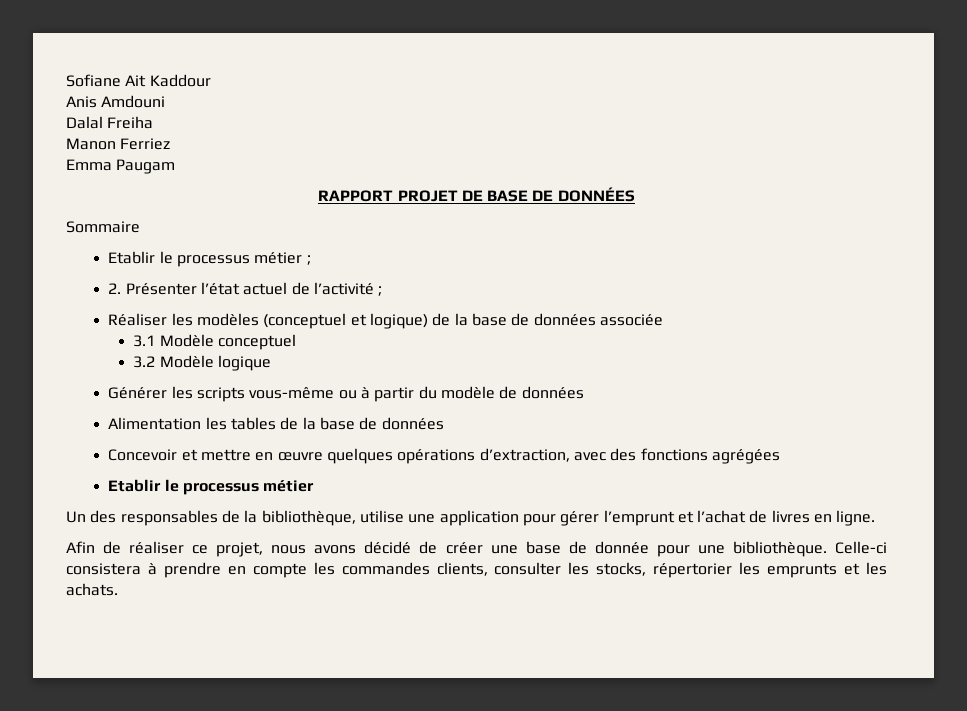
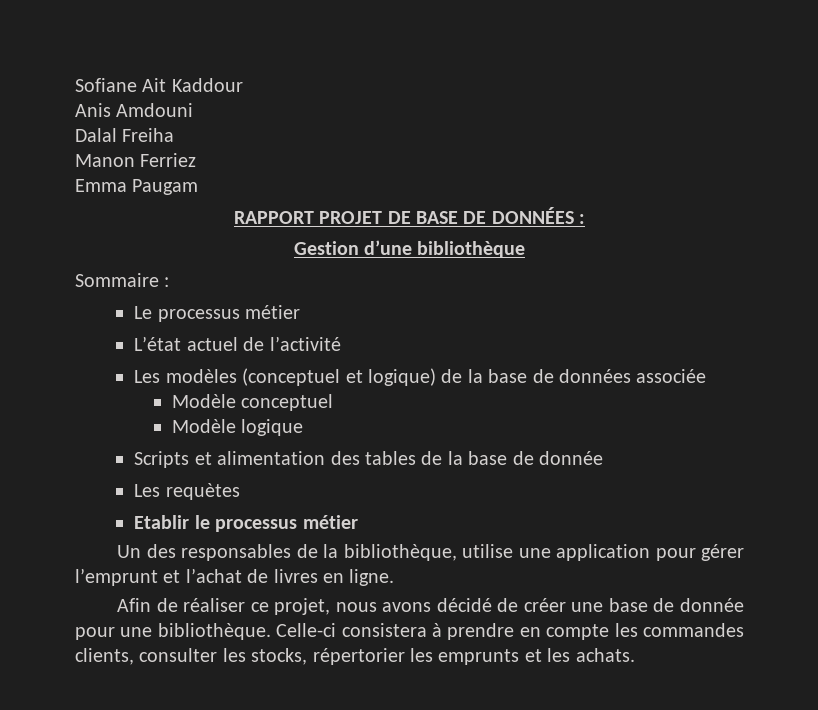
- RAPPORT PROJET DE BASE DE DONNÉES
+ RAPPORT PROJET DE BASE DE DONNÉES :
+ Gestion d’une bibliothèque
- Sommaire
- Etablir le processus métier ;
- 2. Présenter l’état actuel de l’activité ;
- Réaliser les modèles (conceptuel et logique) de la base de données associée
+ Sommaire :
+ Le processus métier
+ L’état actuel de l’activité
+ Les modèles (conceptuel et logique) de la base de données associée
- 3.1 Modèle conceptuel
+ Modèle conceptuel
- 3.2 Modèle logique
+ Modèle logique
- Générer les scripts vous-même ou à partir du modèle de données
- Alimentation les tables de la base de données
- Concevoir et mettre en œuvre quelques opérations d’extraction, avec des fonctions agrégées
+ Scripts et alimentation des tables de la base de donnée
+ Les requètes

